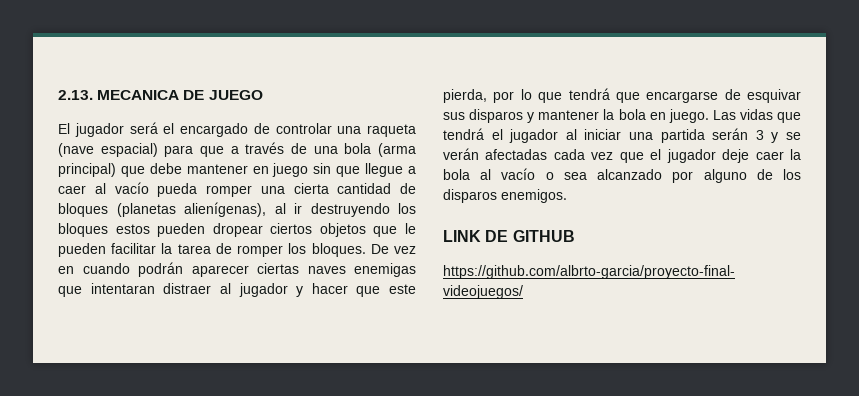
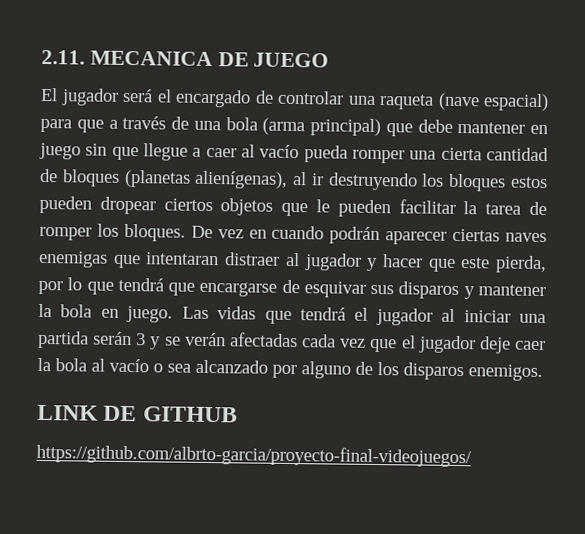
- 2.13. MECANICA DE JUEGO
+ 2.11. MECANICA DE JUEGO

